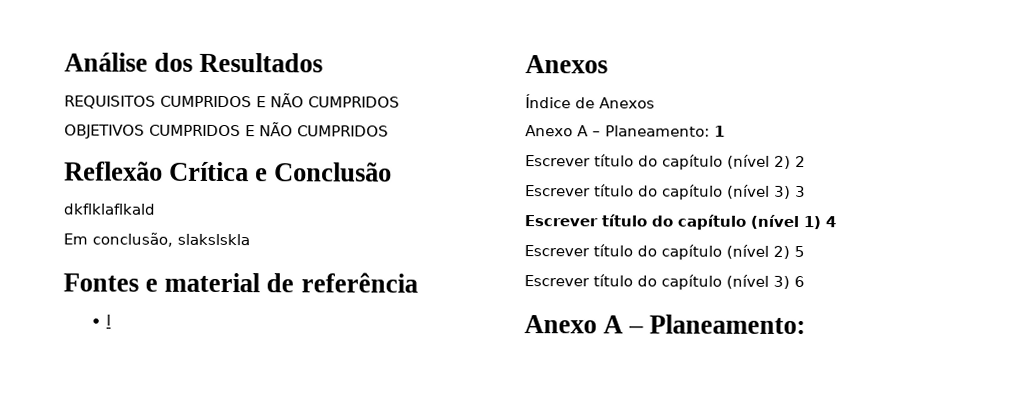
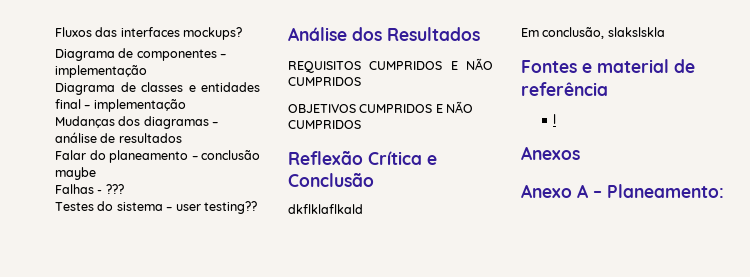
+ Fluxos das interfaces mockups?
+ Diagrama de componentes – implementação
+ Diagrama de classes e entidades final – implementação
+ Mudanças dos diagramas – análise de resultados
+ Falar do planeamento – conclusão maybe
+ Falhas - ???
+ Testes do sistema – user testing??
- Índice de Anexos
- Anexo A – Planeamento: 1
- Escrever título do capítulo (nível 2) 2
- Escrever título do capítulo (nível 3) 3
- Escrever título do capítulo (nível 1) 4
- Escrever título do capítulo (nível 2) 5
- Escrever título do capítulo (nível 3) 6

